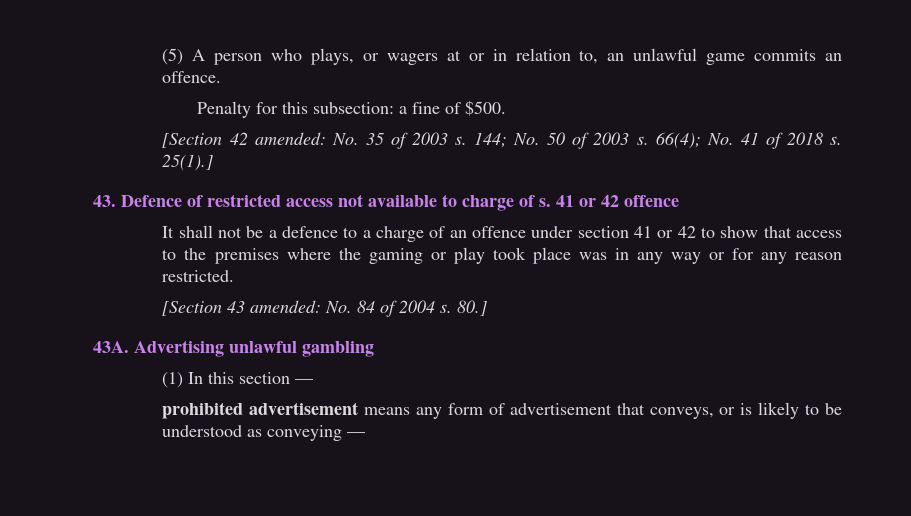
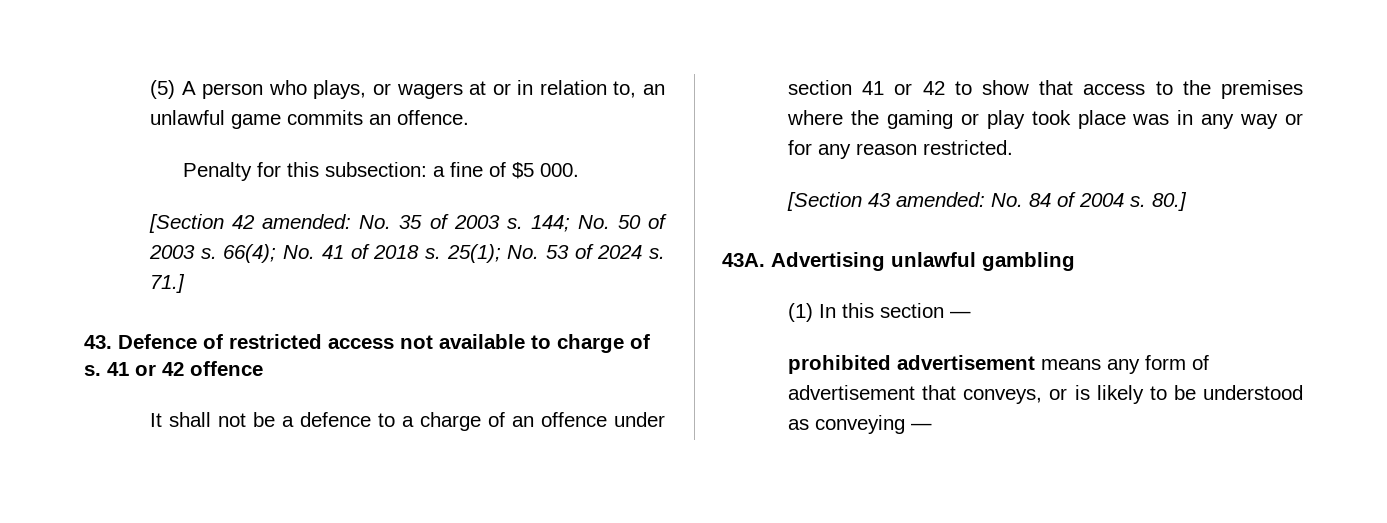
- Penalty for this subsection: a fine of $500.
+ Penalty for this subsection: a fine of $5 000.
- 25(1).]
+ 25(1); No. 53 of 2024 s. 71.]

